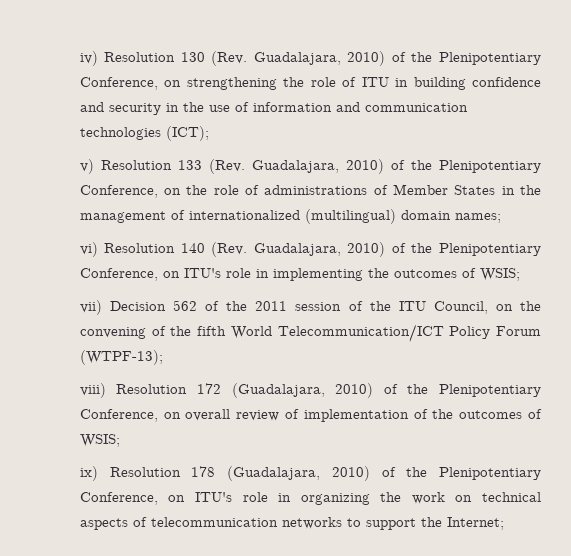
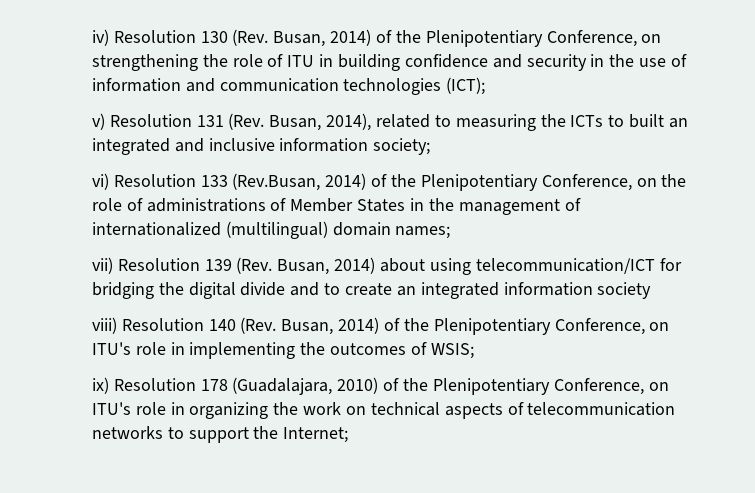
- iv) Resolution 130 (Rev. Guadalajara, 2010) of the Plenipotentiary Conference, on strengthening the role of ITU in building confidence and security in the use of information and communication technologies (ICT);
+ iv) Resolution 130 (Rev. Busan, 2014) of the Plenipotentiary Conference, on strengthening the role of ITU in building confidence and security in the use of information and communication technologies (ICT);
- v) Resolution 133 (Rev. Guadalajara, 2010) of the Plenipotentiary Conference, on the role of administrations of Member States in the management of internationalized (multilingual) domain names;
+ v) Resolution 131 (Rev. Busan, 2014), related to measuring the ICTs to built an integrated and inclusive information society;
+ vi) Resolution 133 (Rev.Busan, 2014) of the Plenipotentiary Conference, on the role of administrations of Member States in the management of internationalized (multilingual) domain names;
- vi) Resolution 140 (Rev. Guadalajara, 2010) of the Plenipotentiary Conference, on ITU's role in implementing the outcomes of WSIS;
+ vii) Resolution 139 (Rev. Busan, 2014) about using telecommunication/ICT for bridging the digital divide and to create an integrated information society
+ viii) Resolution 140 (Rev. Busan, 2014) of the Plenipotentiary Conference, on ITU's role in implementing the outcomes of WSIS;
- vii) Decision 562 of the 2011 session of the ITU Council, on the convening of the fifth World Telecommunication/ICT Policy Forum (WTPF-13);
- viii) Resolution 172 (Guadalajara, 2010) of the Plenipotentiary Conference, on overall review of implementation of the outcomes of WSIS;

